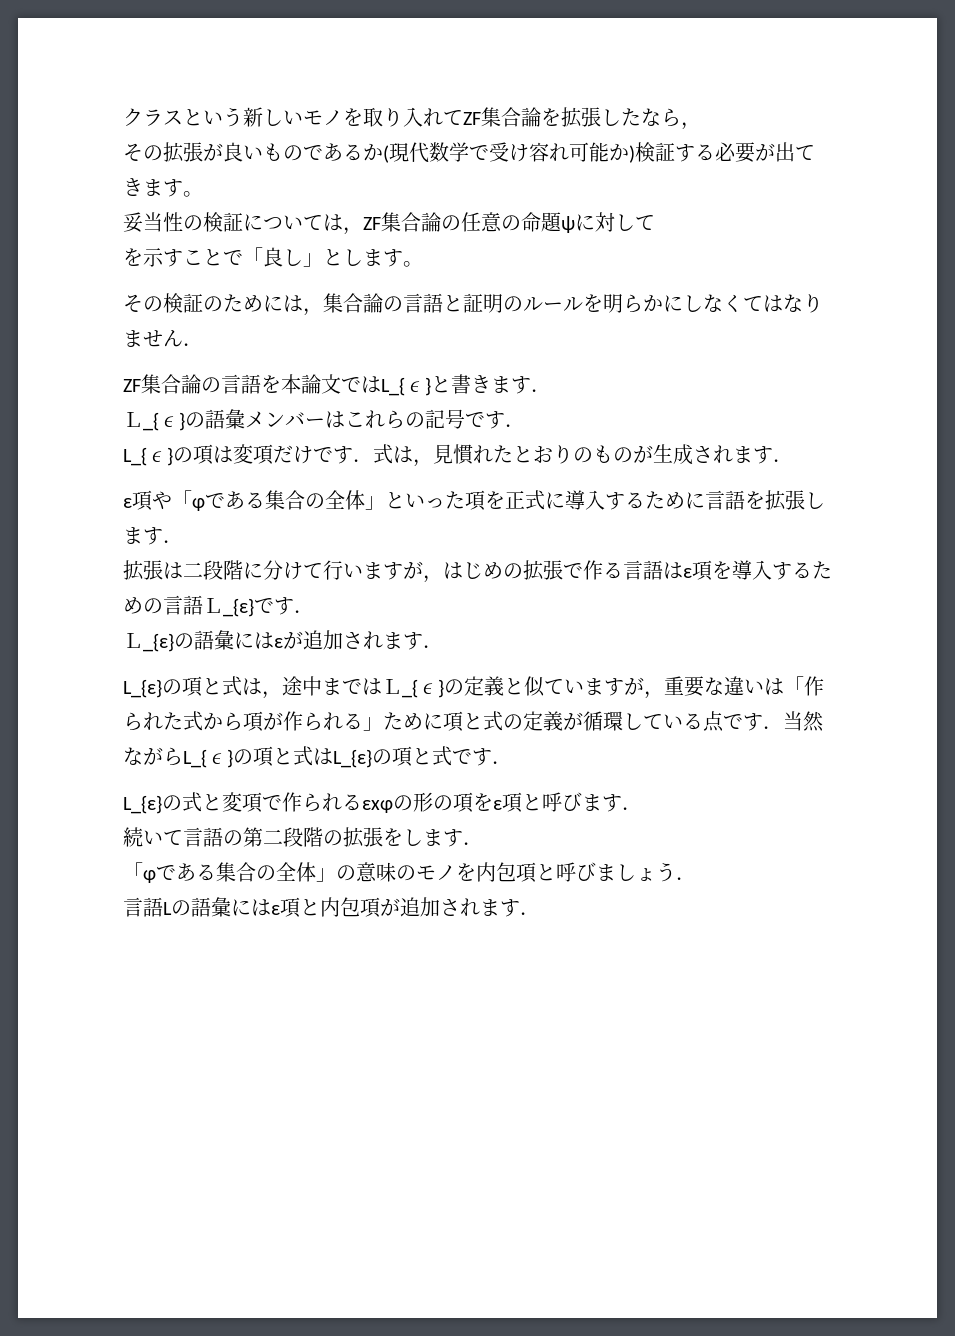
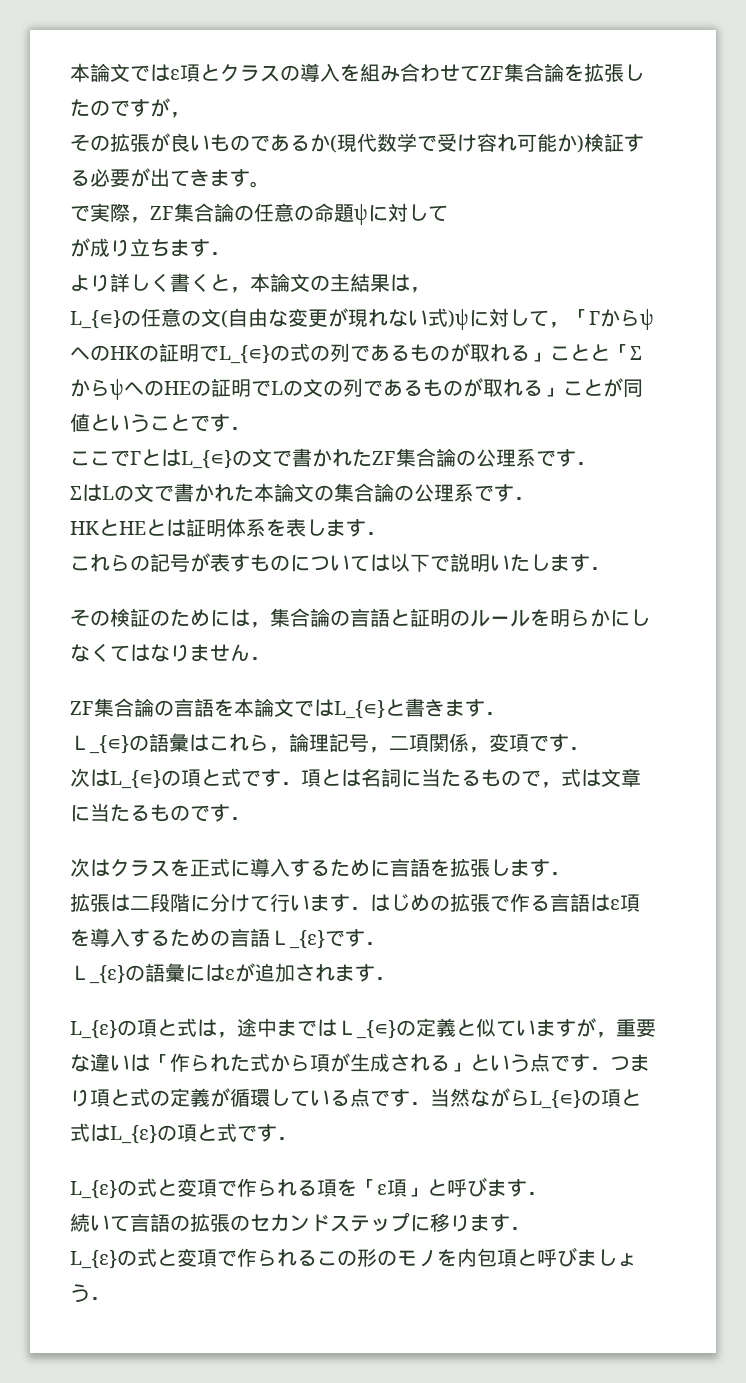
- クラスという新しいモノを取り入れてZF集合論を拡張したなら，
+ 本論文ではε項とクラスの導入を組み合わせてZF集合論を拡張したのですが，
- 妥当性の検証については，ZF集合論の任意の命題ψに対して
+ で実際，ZF集合論の任意の命題ψに対して
- を示すことで「良し」とします。
+ が成り立ちます．
+ より詳しく書くと，本論文の主結果は，
+ L_{∊}の任意の文(自由な変更が現れない式)ψに対して，「ΓからψへのHKの証明でL_{∊}の式の列であるものが取れる」ことと「ΣからψへのHEの証明でLの文の列であるものが取れる」ことが同値ということです．
+ ここでΓとはL_{∊}の文で書かれたZF集合論の公理系です．
+ ΣはLの文で書かれた本論文の集合論の公理系です．
+ HKとHEとは証明体系を表します．
+ これらの記号が表すものについては以下で説明いたします．
- Ｌ_{∊}の語彙メンバーはこれらの記号です．
- L_{∊}の項は変項だけです．式は，見慣れたとおりのものが生成されます．
- ε項や「φである集合の全体」といった項を正式に導入するために言語を拡張します．
+ Ｌ_{∊}の語彙はこれら，論理記号，二項関係，変項です．
+ 次はL_{∊}の項と式です．項とは名詞に当たるもので，式は文章に当たるものです．
+ 次はクラスを正式に導入するために言語を拡張します．
- 拡張は二段階に分けて行いますが，はじめの拡張で作る言語はε項を導入するための言語Ｌ_{ε}です．
+ 拡張は二段階に分けて行います．はじめの拡張で作る言語はε項を導入するための言語Ｌ_{ε}です．
- L_{ε}の項と式は，途中まではＬ_{∊}の定義と似ていますが，重要な違いは「作られた式から項が作られる」ために項と式の定義が循環している点です．当然ながらL_{∊}の項と式はL_{ε}の項と式です．
+ L_{ε}の項と式は，途中まではＬ_{∊}の定義と似ていますが，重要な違いは「作られた式から項が生成される」という点です．つまり項と式の定義が循環している点です．当然ながらL_{∊}の項と式はL_{ε}の項と式です．
- L_{ε}の式と変項で作られるεxφの形の項をε項と呼びます．
+ L_{ε}の式と変項で作られる項を「ε項」と呼びます．
- 続いて言語の第二段階の拡張をします．
- 「φである集合の全体」の意味のモノを内包項と呼びましょう．
+ 続いて言語の拡張のセカンドステップに移ります．
+ L_{ε}の式と変項で作られるこの形のモノを内包項と呼びましょう．
- 言語Lの語彙にはε項と内包項が追加されます．

